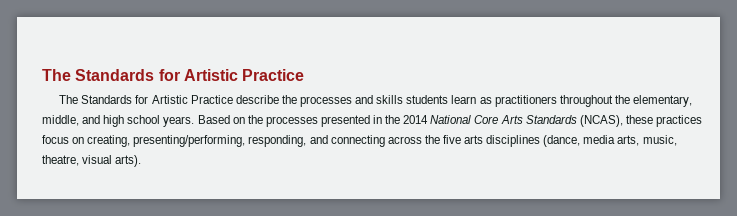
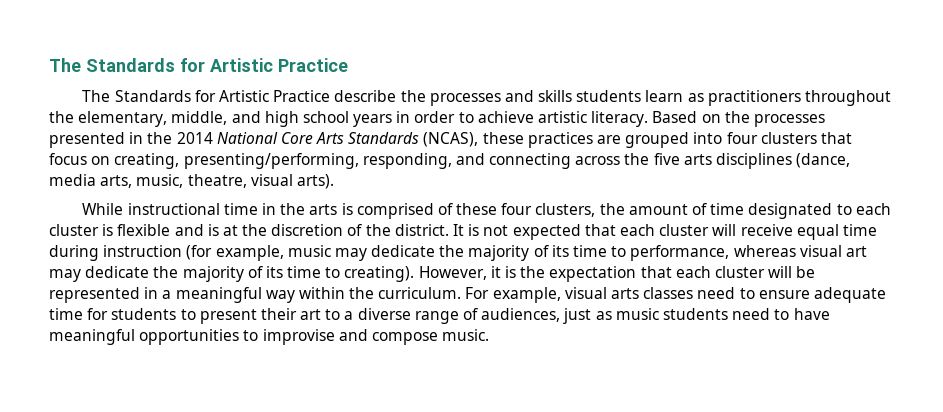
- The Standards for Artistic Practice describe the processes and skills students learn as practitioners throughout the elementary, middle, and high school years.
+ The Standards for Artistic Practice describe the processes and skills students learn as practitioners throughout the elementary, middle, and high school years in order to achieve artistic literacy.
- Based on the processes presented in the 2014 National Core Arts Standards (NCAS), these practices focus on creating, presenting/performing, responding, and connecting across the five arts disciplines (dance, media arts, music, theatre, visual arts).
+ Based on the processes presented in the 2014 National Core Arts Standards (NCAS), these practices are grouped into four clusters that focus on creating, presenting/performing, responding, and connecting across the five arts disciplines (dance, media arts, music, theatre, visual arts).
+ While instructional time in the arts is comprised of these four clusters, the amount of time designated to each cluster is flexible and is at the discretion of the district. It is not expected that each cluster will receive equal time during instruction (for example, music may dedicate the majority of its time to performance, whereas visual art may dedicate the majority of its time to creating). However, it is the expectation that each cluster will be represented in a meaningful way within the curriculum. For example, visual arts classes need to ensure adequate time for students to present their art to a diverse range of audiences, just as music students need to have meaningful opportunities to improvise and compose music.

